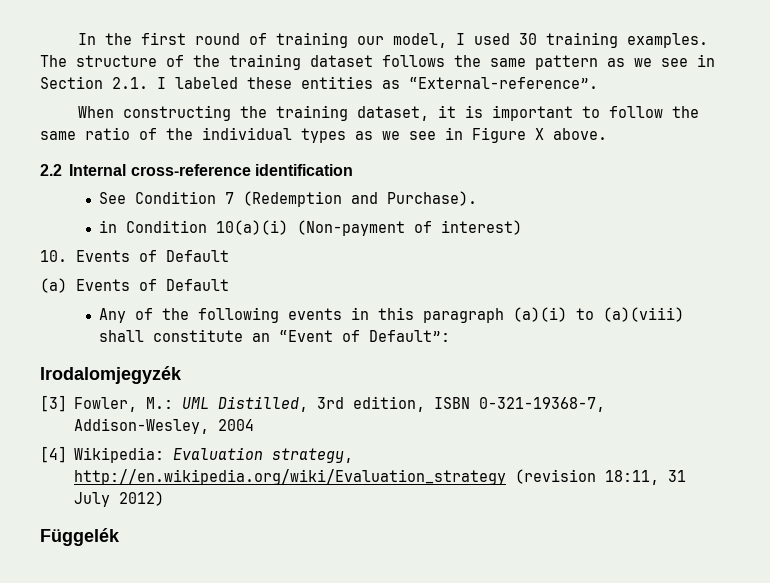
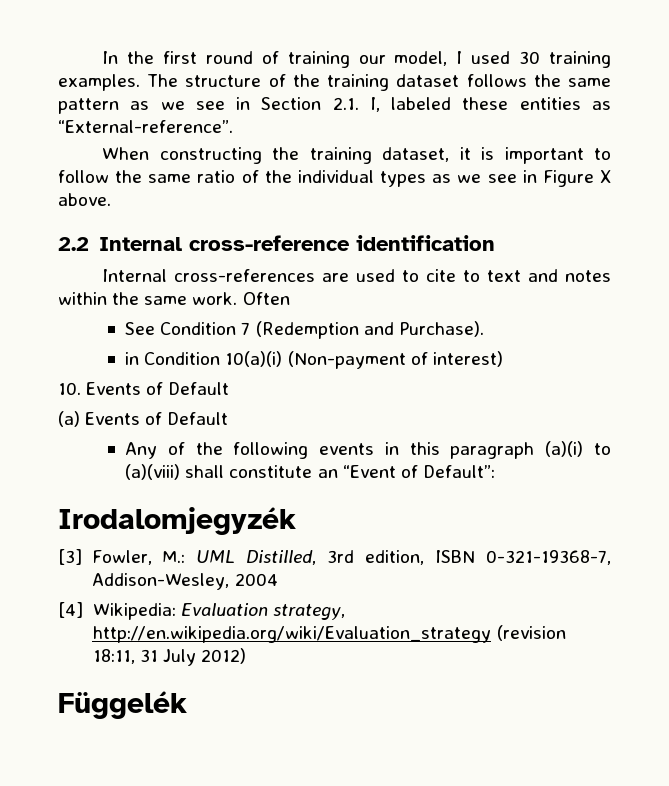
- The structure of the training dataset follows the same pattern as we see in Section 2.1. I labeled these entities as “External-reference”.
+ The structure of the training dataset follows the same pattern as we see in Section 2.1. I, labeled these entities as “External-reference”.
+ Internal cross-references are used to cite to text and notes within the same work. Often

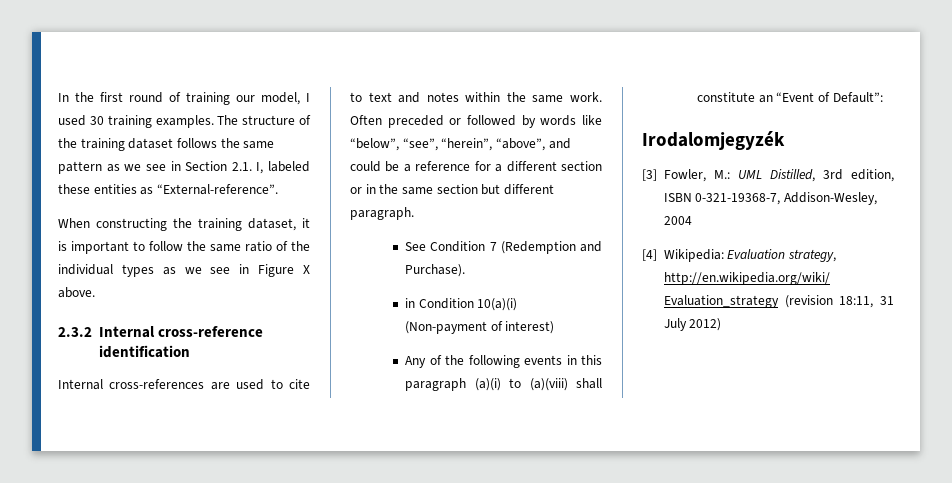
- 2.2 Internal cross-reference identification
+ 2.3.2 Internal cross-reference identification
- Often
+ Often preceded or followed by words like “below”, “see”, “herein”, “above”, and could be a reference for a different section or in the same section but different paragraph.
- 10. Events of Default
- (a) Events of Default
- Függelék

